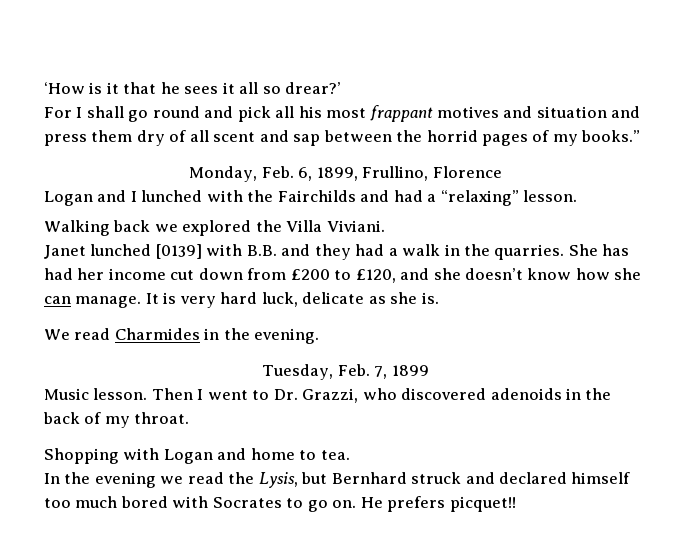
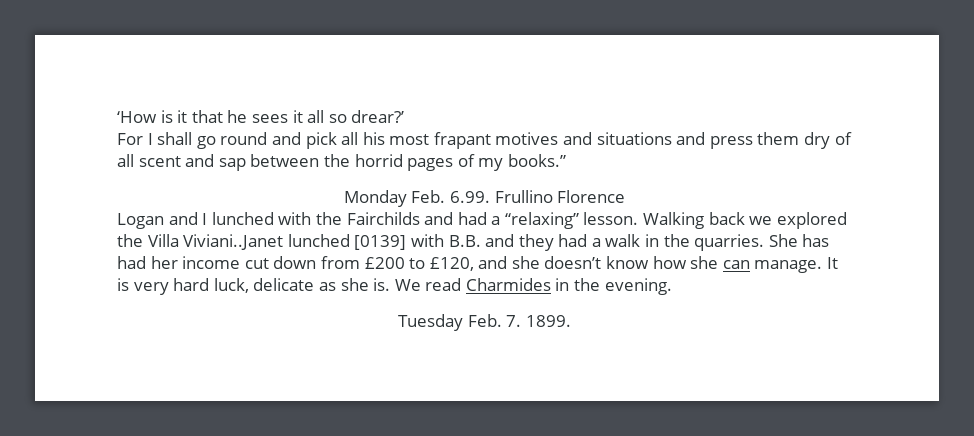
- For I shall go round and pick all his most frappant motives and situation and press them dry of all scent and sap between the horrid pages of my books.”
+ For I shall go round and pick all his most frapant motives and situations and press them dry of all scent and sap between the horrid pages of my books.”
- Monday, Feb. 6, 1899, Frullino, Florence
+ Monday Feb. 6.99. Frullino Florence
- Logan and I lunched with the Fairchilds and had a “relaxing” lesson.
- Walking back we explored the Villa Viviani.
- Janet lunched [0139] with B.B. and they had a walk in the quarries.
+ Logan and I lunched with the Fairchilds and had a “relaxing” lesson. Walking back we explored the Villa Viviani..Janet lunched [0139] with B.B. and they had a walk in the quarries.
- It is very hard luck, delicate as she is.
- We read Charmides in the evening.
+ It is very hard luck, delicate as she is. We read Charmides in the evening.
- Tuesday, Feb. 7, 1899
- Music lesson. Then I went to Dr. Grazzi, who discovered adenoids in the back of my throat.
- Shopping with Logan and home to tea.
- In the evening we read the Lysis, but Bernhard struck and declared himself too much bored with Socrates to go on. He prefers picquet!!
+ Tuesday Feb. 7. 1899.

